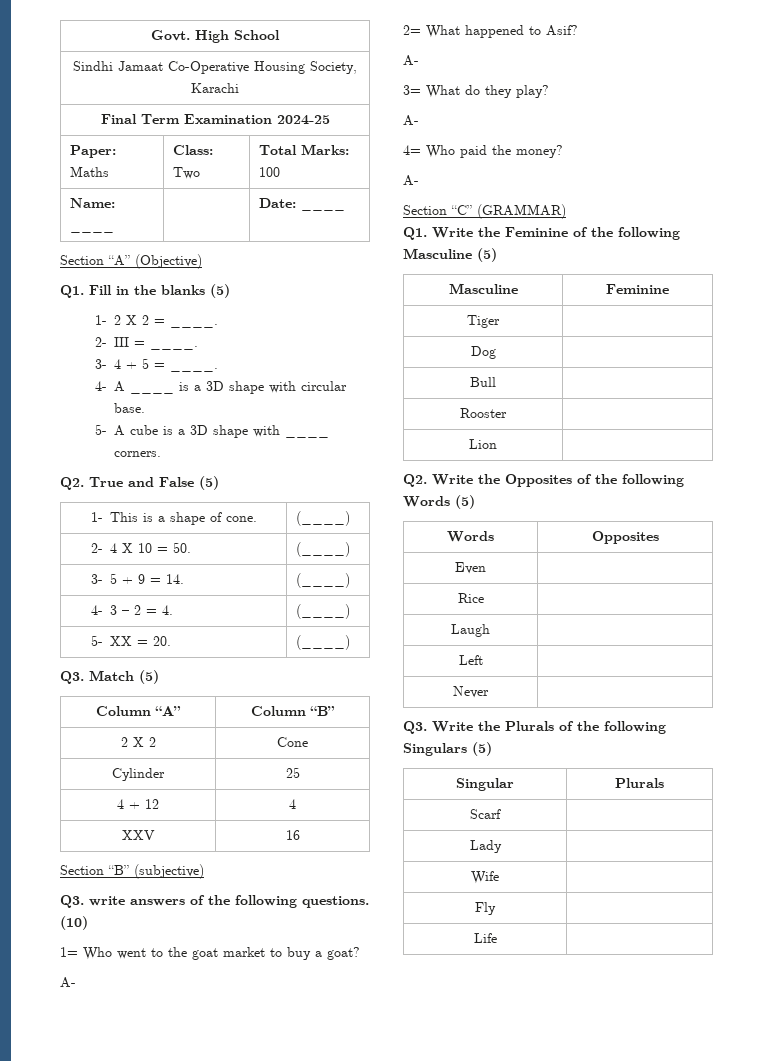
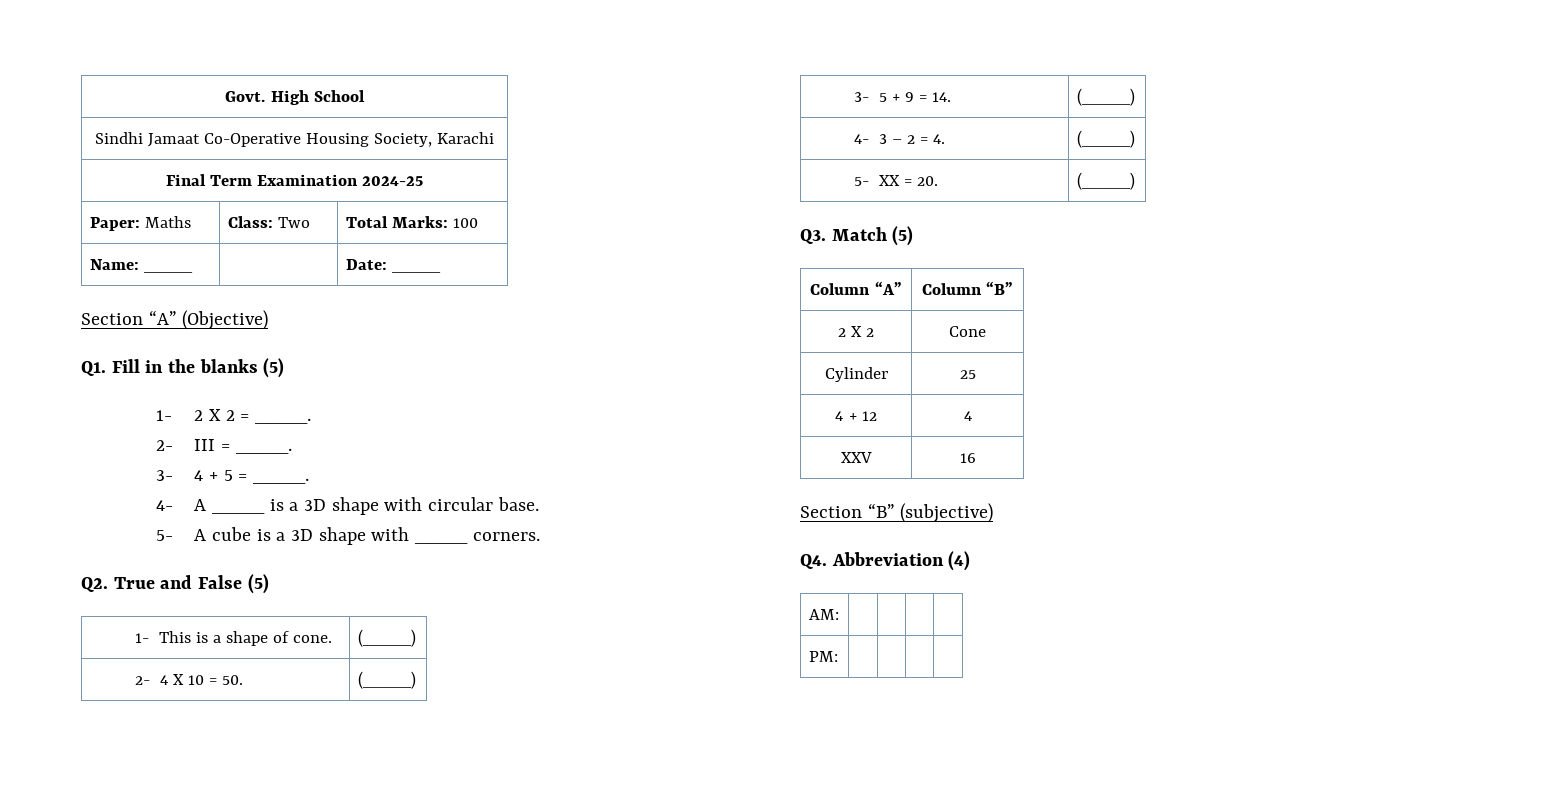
- Q3. write answers of the following questions. (10)
- 1= Who went to the goat market to buy a goat?
- A-
- 2= What happened to Asif?
- A-
- 3= What do they play?
- A-
- 4= Who paid the money?
- A-
- Section “C” (GRAMMAR)
- Q1. Write the Feminine of the following Masculine (5)
- Masculine | Feminine
- Tiger |
- Dog |
- Bull |
- Rooster |
- Lion |
- Q2. Write the Opposites of the following Words (5)
- Words | Opposites
- Even |
- Rice |
- Laugh |
- Left |
- Never |
- Q3. Write the Plurals of the following Singulars (5)
- Singular | Plurals
- Scarf |
- Lady |
- Wife |
- Fly |
- Life |
+ Q4. Abbreviation (4)
+ AM: | | | |
+ PM: | | | |

